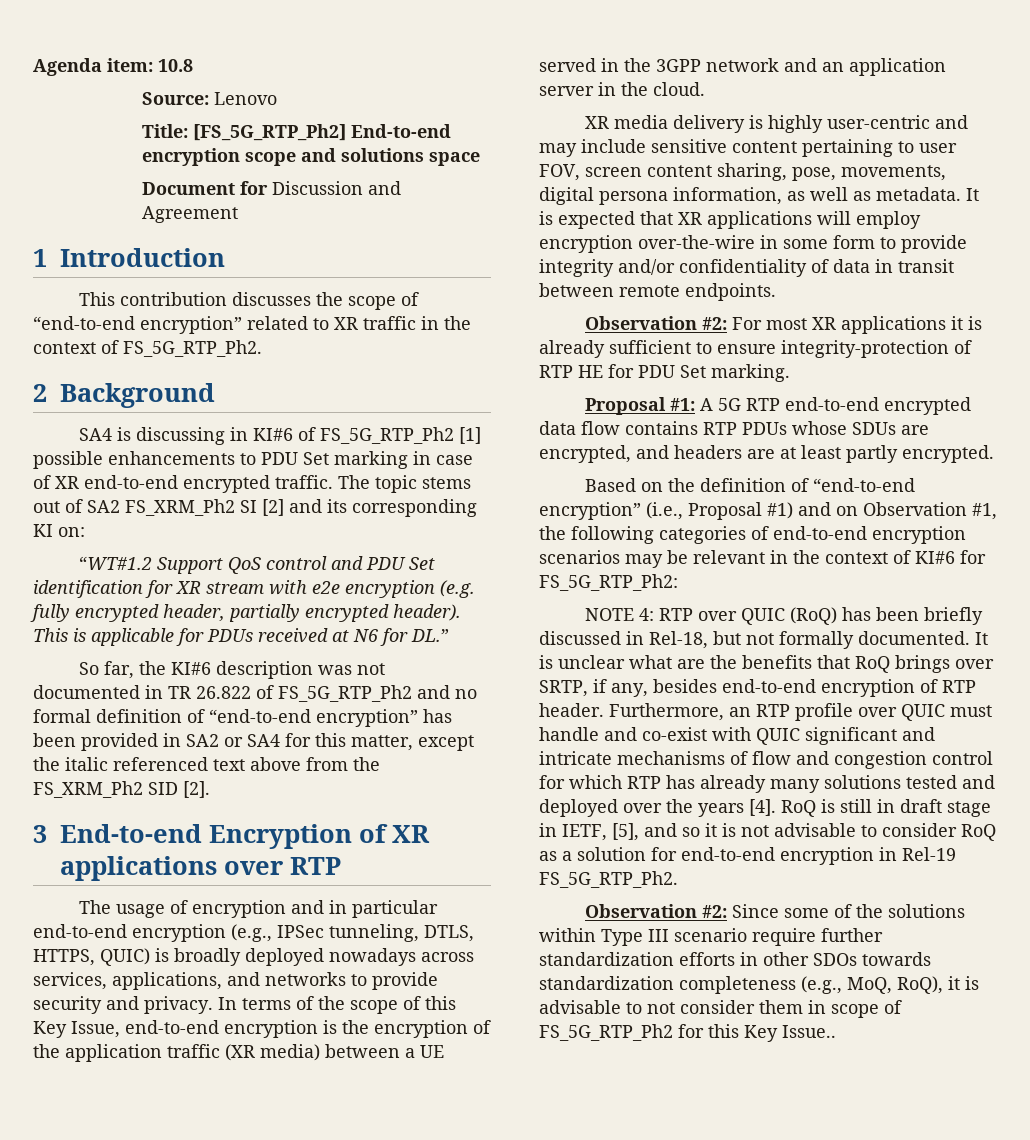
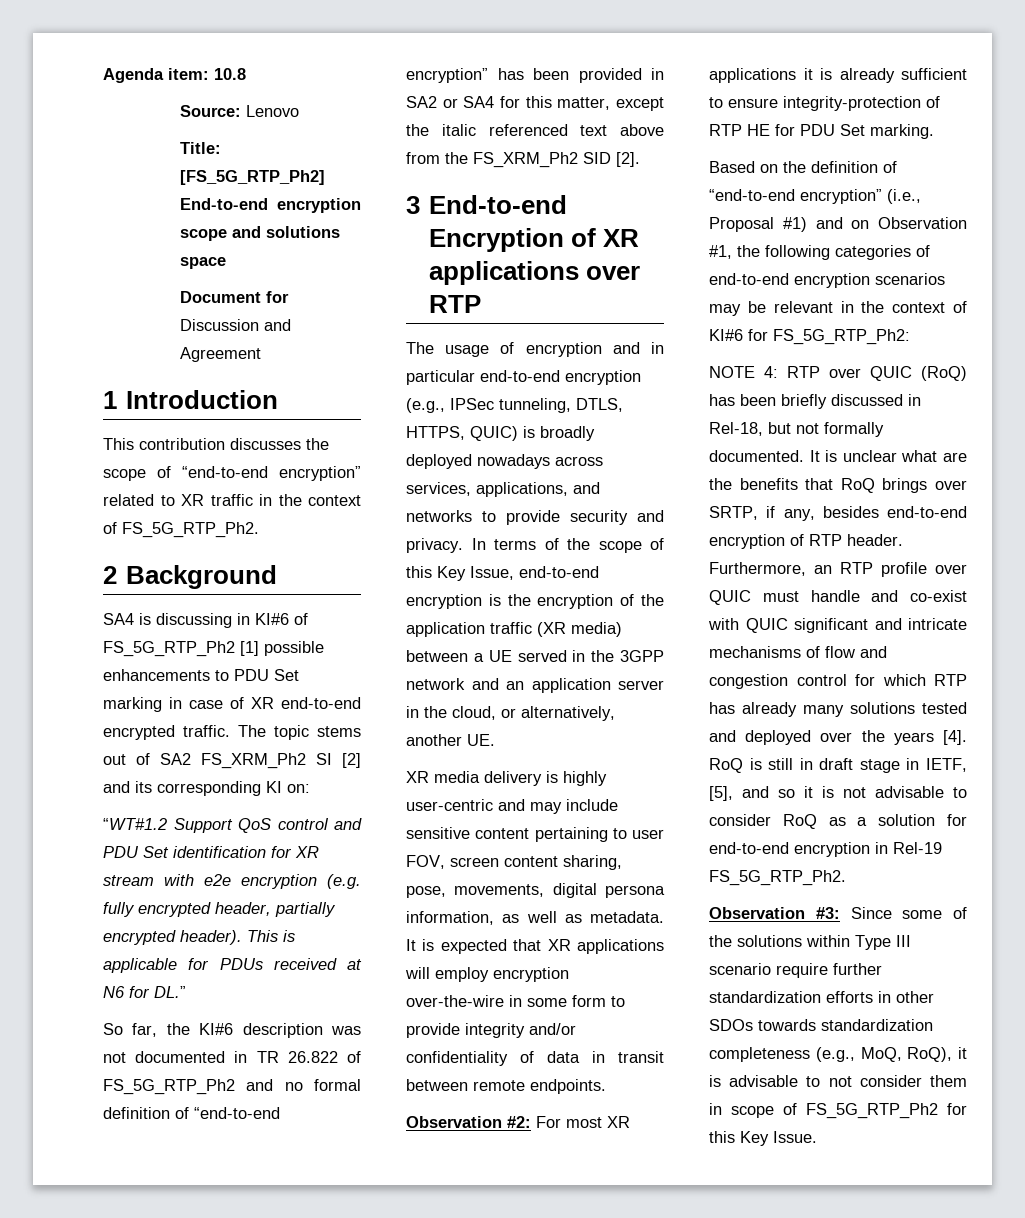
- In terms of the scope of this Key Issue, end-to-end encryption is the encryption of the application traffic (XR media) between a UE served in the 3GPP network and an application server in the cloud.
+ In terms of the scope of this Key Issue, end-to-end encryption is the encryption of the application traffic (XR media) between a UE served in the 3GPP network and an application server in the cloud, or alternatively, another UE.
- Proposal #1: A 5G RTP end-to-end encrypted data flow contains RTP PDUs whose SDUs are encrypted, and headers are at least partly encrypted.
- Observation #2: Since some of the solutions within Type III scenario require further standardization efforts in other SDOs towards standardization completeness (e.g., MoQ, RoQ), it is advisable to not consider them in scope of FS_5G_RTP_Ph2 for this Key Issue..
+ Observation #3: Since some of the solutions within Type III scenario require further standardization efforts in other SDOs towards standardization completeness (e.g., MoQ, RoQ), it is advisable to not consider them in scope of FS_5G_RTP_Ph2 for this Key Issue.

